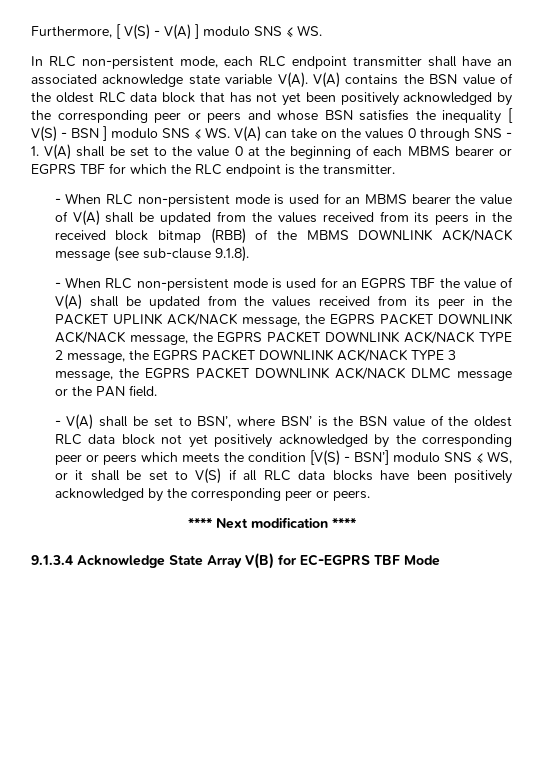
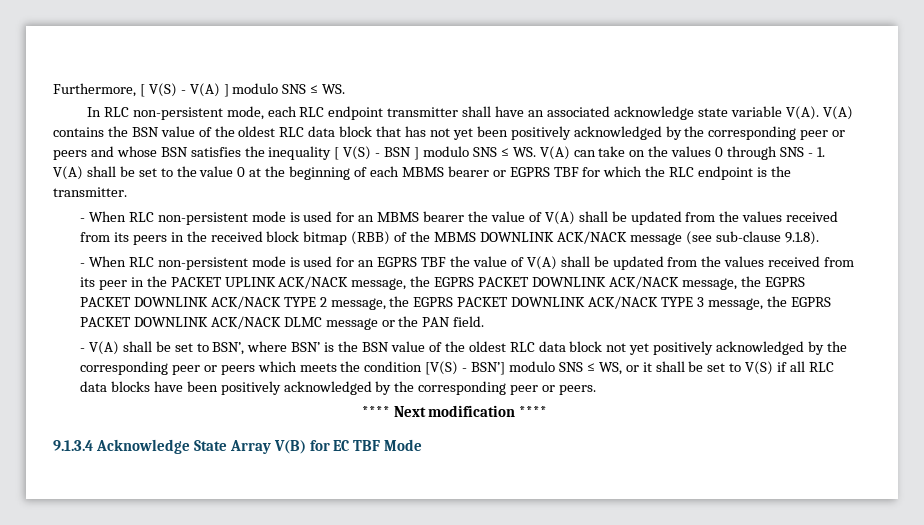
- 9.1.3.4 Acknowledge State Array V(B) for EC-EGPRS TBF Mode
+ 9.1.3.4 Acknowledge State Array V(B) for EC TBF Mode

